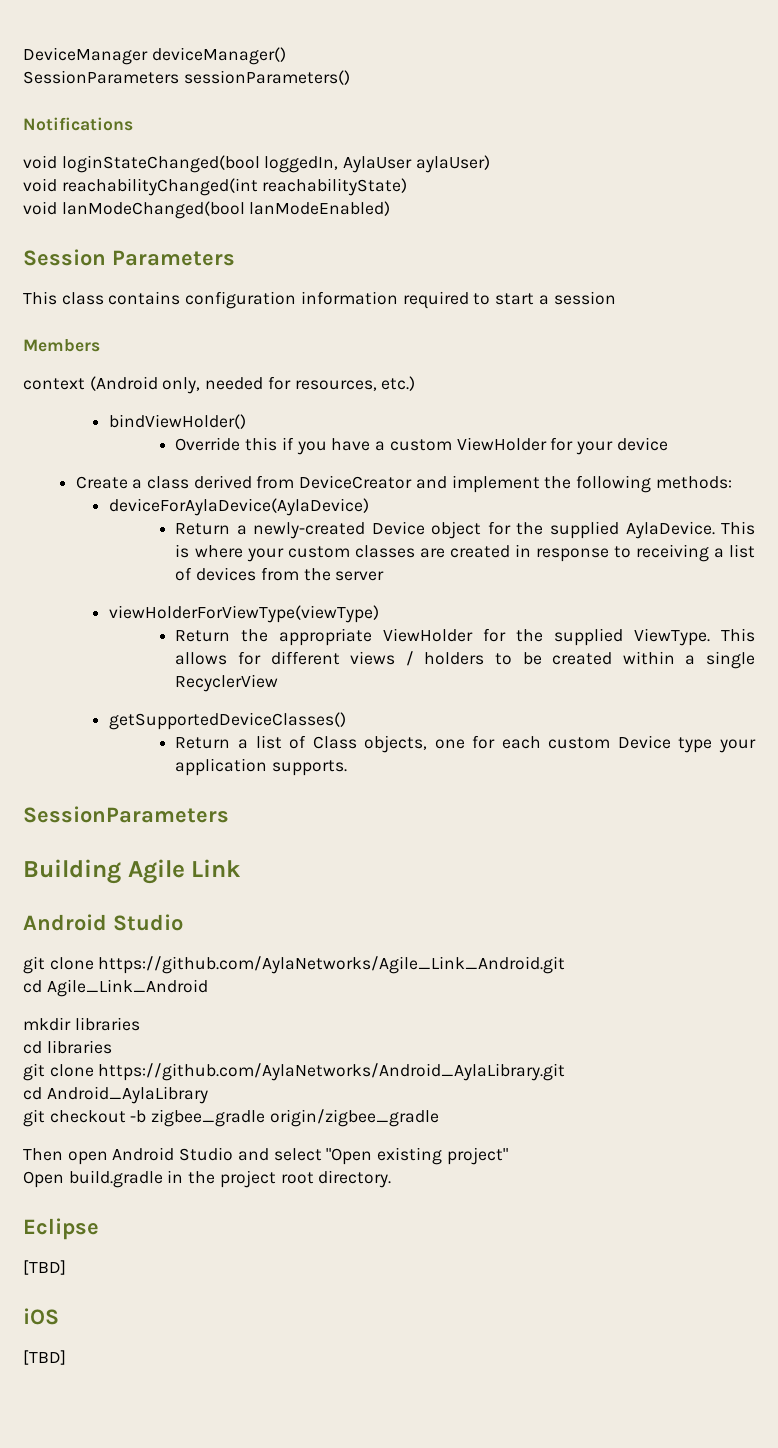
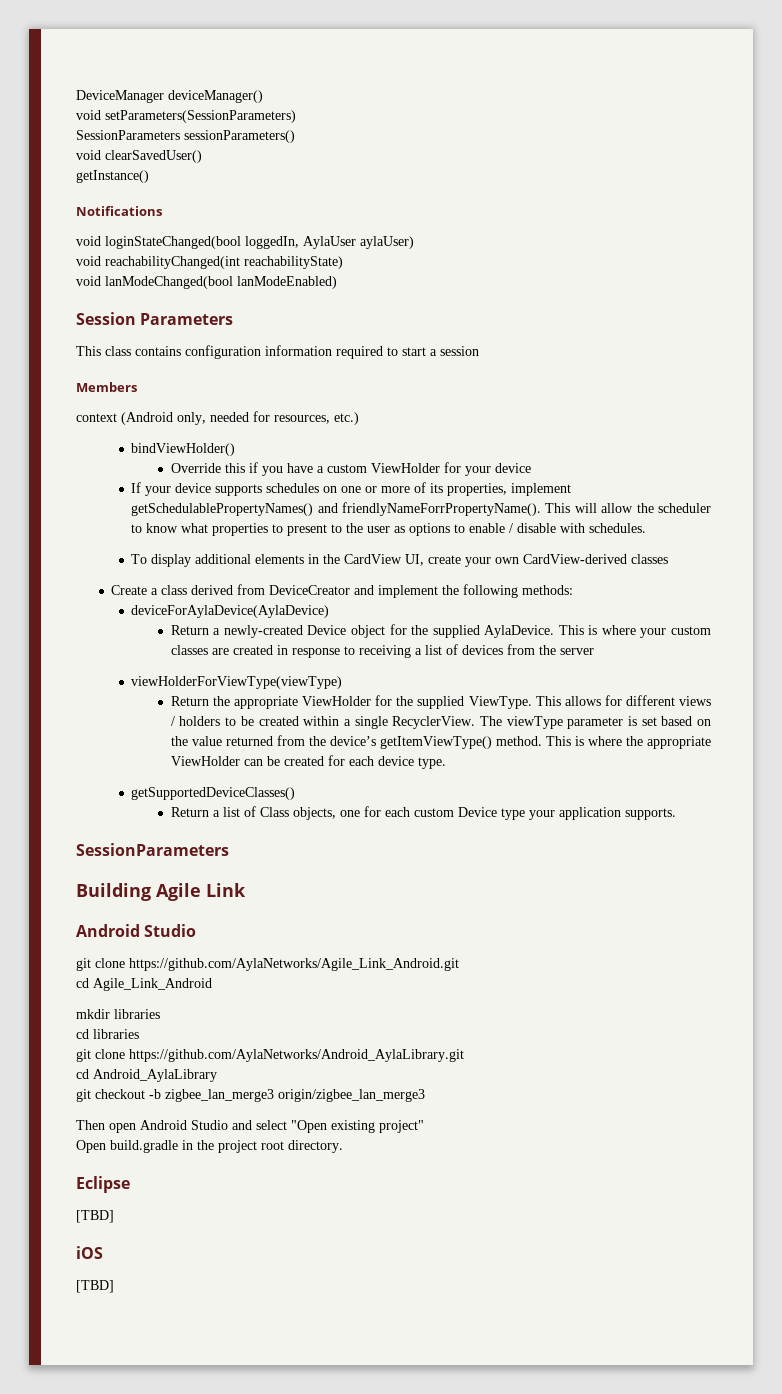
+ void setParameters(SessionParameters)
+ void clearSavedUser()
+ getInstance()
+ If your device supports schedules on one or more of its properties, implement getSchedulablePropertyNames() and friendlyNameForrPropertyName(). This will allow the scheduler to know what properties to present to the user as options to enable / disable with schedules.
+ To display additional elements in the CardView UI, create your own CardView-derived classes
- This allows for different views / holders to be created within a single RecyclerView
+ This allows for different views / holders to be created within a single RecyclerView. The viewType parameter is set based on the value returned from the device’s getItemViewType() method. This is where the appropriate ViewHolder can be created for each device type.
- git checkout -b zigbee_gradle origin/zigbee_gradle
+ git checkout -b zigbee_lan_merge3 origin/zigbee_lan_merge3

